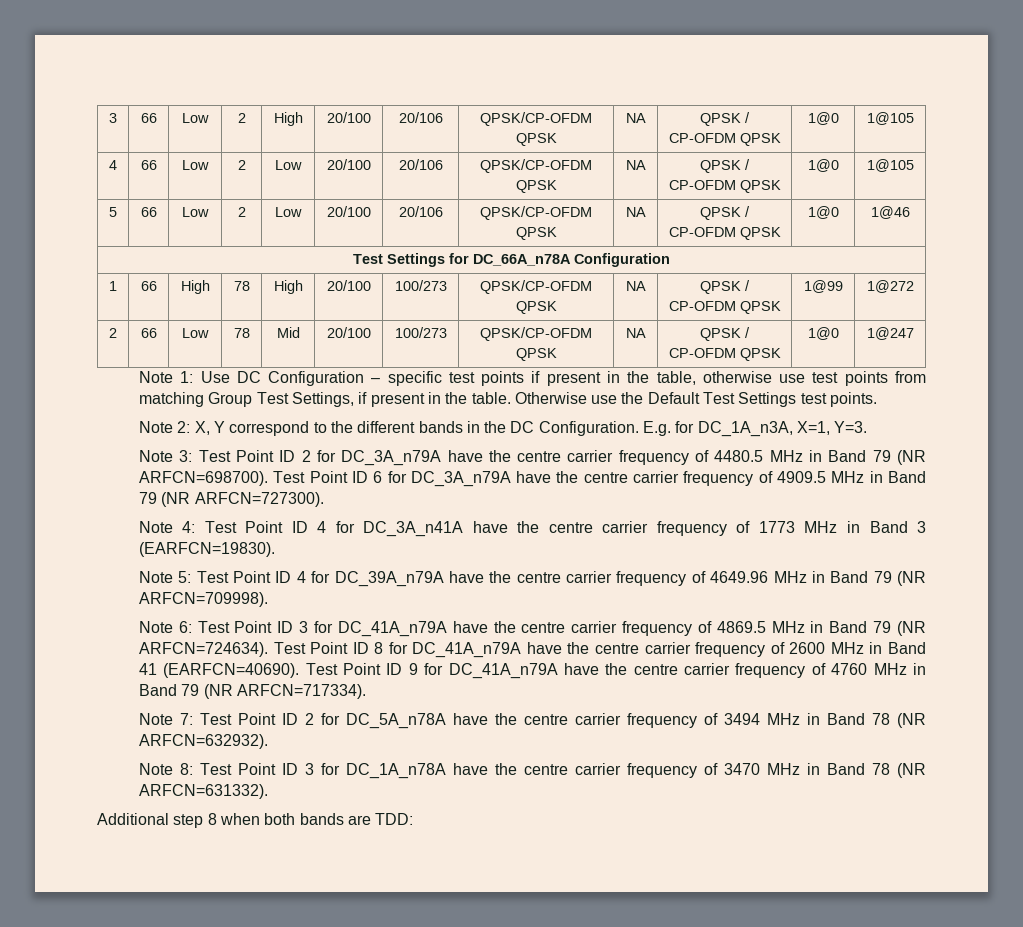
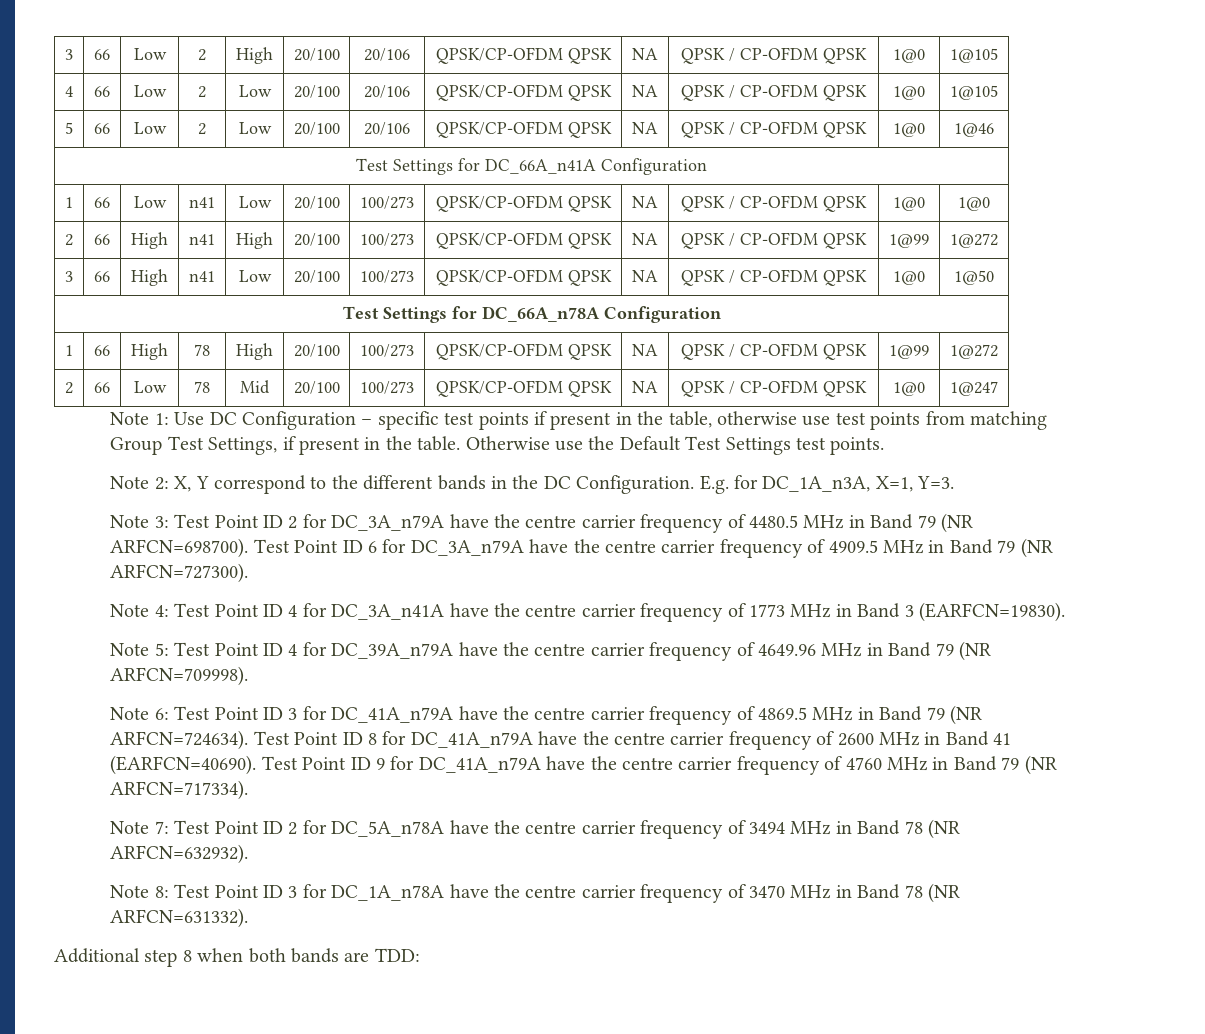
+ Test Settings for DC_66A_n41A Configuration
+ 1 | 66 | Low | n41 | Low | 20/100 | 100/273 | QPSK/CP-OFDM QPSK | NA | QPSK / CP-OFDM QPSK | 1@0 | 1@0
+ 2 | 66 | High | n41 | High | 20/100 | 100/273 | QPSK/CP-OFDM QPSK | NA | QPSK / CP-OFDM QPSK | 1@99 | 1@272
+ 3 | 66 | High | n41 | Low | 20/100 | 100/273 | QPSK/CP-OFDM QPSK | NA | QPSK / CP-OFDM QPSK | 1@0 | 1@50

